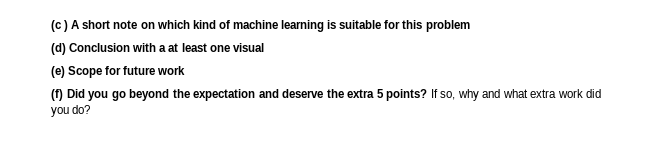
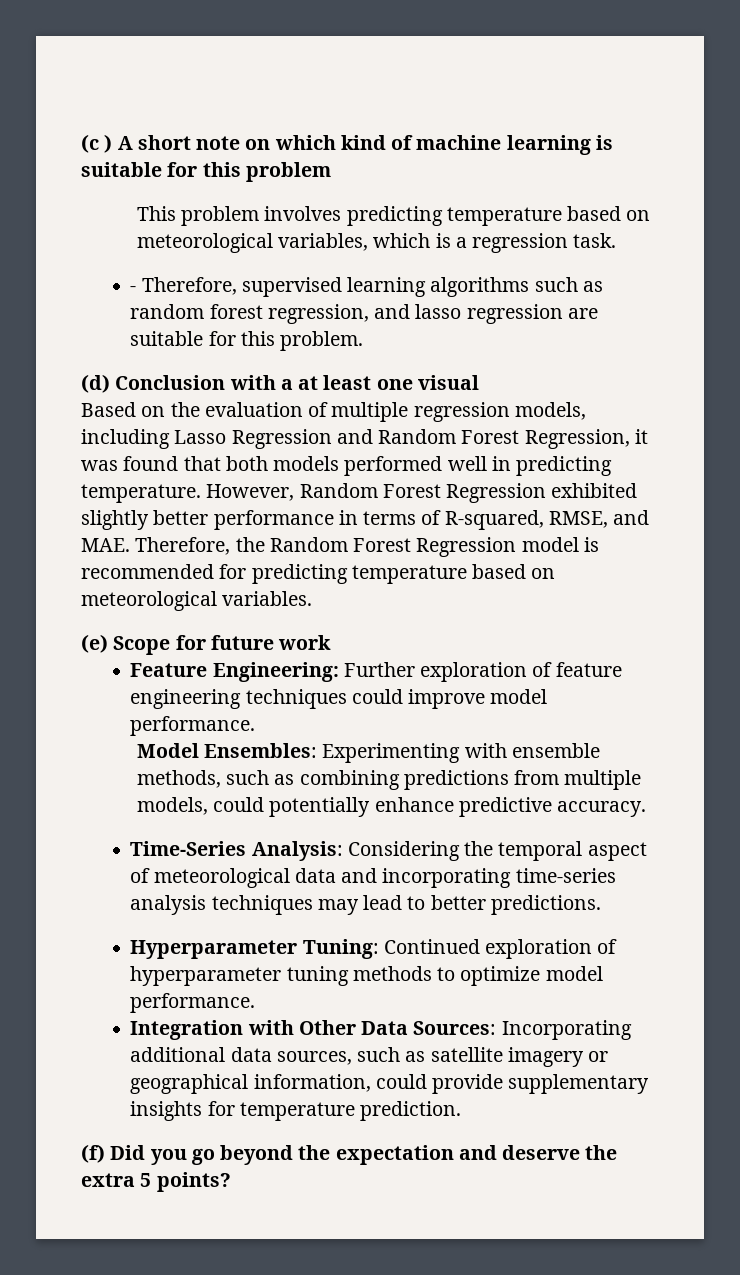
+ This problem involves predicting temperature based on meteorological variables, which is a regression task.
+ - Therefore, supervised learning algorithms such as random forest regression, and lasso regression are suitable for this problem.
+ Based on the evaluation of multiple regression models, including Lasso Regression and Random Forest Regression, it was found that both models performed well in predicting temperature. However, Random Forest Regression exhibited slightly better performance in terms of R-squared, RMSE, and MAE. Therefore, the Random Forest Regression model is recommended for predicting temperature based on meteorological variables.
+ Feature Engineering: Further exploration of feature engineering techniques could improve model performance.
+ Model Ensembles: Experimenting with ensemble methods, such as combining predictions from multiple models, could potentially enhance predictive accuracy.
+ Time-Series Analysis: Considering the temporal aspect of meteorological data and incorporating time-series analysis techniques may lead to better predictions.
+ Hyperparameter Tuning: Continued exploration of hyperparameter tuning methods to optimize model performance.
+ Integration with Other Data Sources: Incorporating additional data sources, such as satellite imagery or geographical information, could provide supplementary insights for temperature prediction.
- If so, why and what extra work did you do?

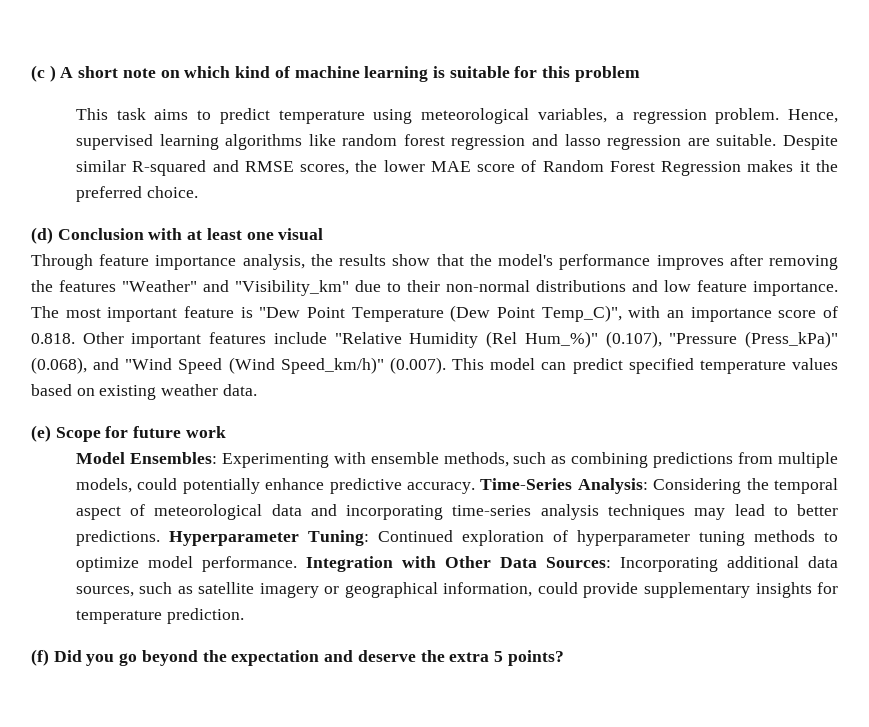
- This problem involves predicting temperature based on meteorological variables, which is a regression task.
- - Therefore, supervised learning algorithms such as random forest regression, and lasso regression are suitable for this problem.
+ This task aims to predict temperature using meteorological variables, a regression problem. Hence, supervised learning algorithms like random forest regression and lasso regression are suitable. Despite similar R-squared and RMSE scores, the lower MAE score of Random Forest Regression makes it the preferred choice.
- (d) Conclusion with a at least one visual
+ (d) Conclusion with at least one visual
- Based on the evaluation of multiple regression models, including Lasso Regression and Random Forest Regression, it was found that both models performed well in predicting temperature. However, Random Forest Regression exhibited slightly better performance in terms of R-squared, RMSE, and MAE. Therefore, the Random Forest Regression model is recommended for predicting temperature based on meteorological variables.
+ Through feature importance analysis, the results show that the model's performance improves after removing the features "Weather" and "Visibility_km" due to their non-normal distributions and low feature importance. The most important feature is "Dew Point Temperature (Dew Point Temp_C)", with an importance score of 0.818. Other important features include "Relative Humidity (Rel Hum_%)" (0.107), "Pressure (Press_kPa)" (0.068), and "Wind Speed (Wind Speed_km/h)" (0.007). This model can predict specified temperature values based on existing weather data.
- Feature Engineering: Further exploration of feature engineering techniques could improve model performance.
- Experimenting with ensemble methods, such as combining predictions from multiple models, could potentially enhance predictive accuracy.
- Time-Series Analysis:
+ Experimenting with ensemble methods, such as combining predictions from multiple models, could potentially enhance predictive accuracy. Time-Series Analysis:
- Considering the temporal aspect of meteorological data and incorporating time-series analysis techniques may lead to better predictions.
- Hyperparameter Tuning:
+ Considering the temporal aspect of meteorological data and incorporating time-series analysis techniques may lead to better predictions. Hyperparameter Tuning:
- Continued exploration of hyperparameter tuning methods to optimize model performance.
- Integration with Other Data Sources:
+ Continued exploration of hyperparameter tuning methods to optimize model performance. Integration with Other Data Sources:

